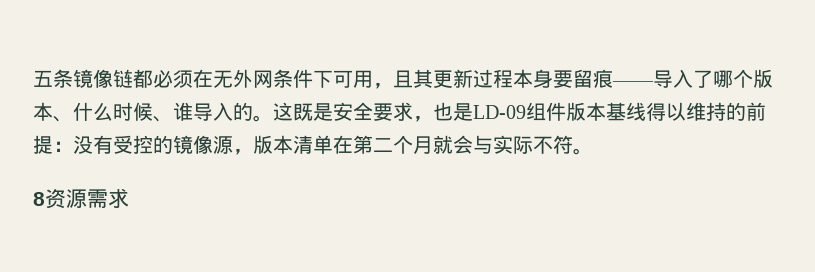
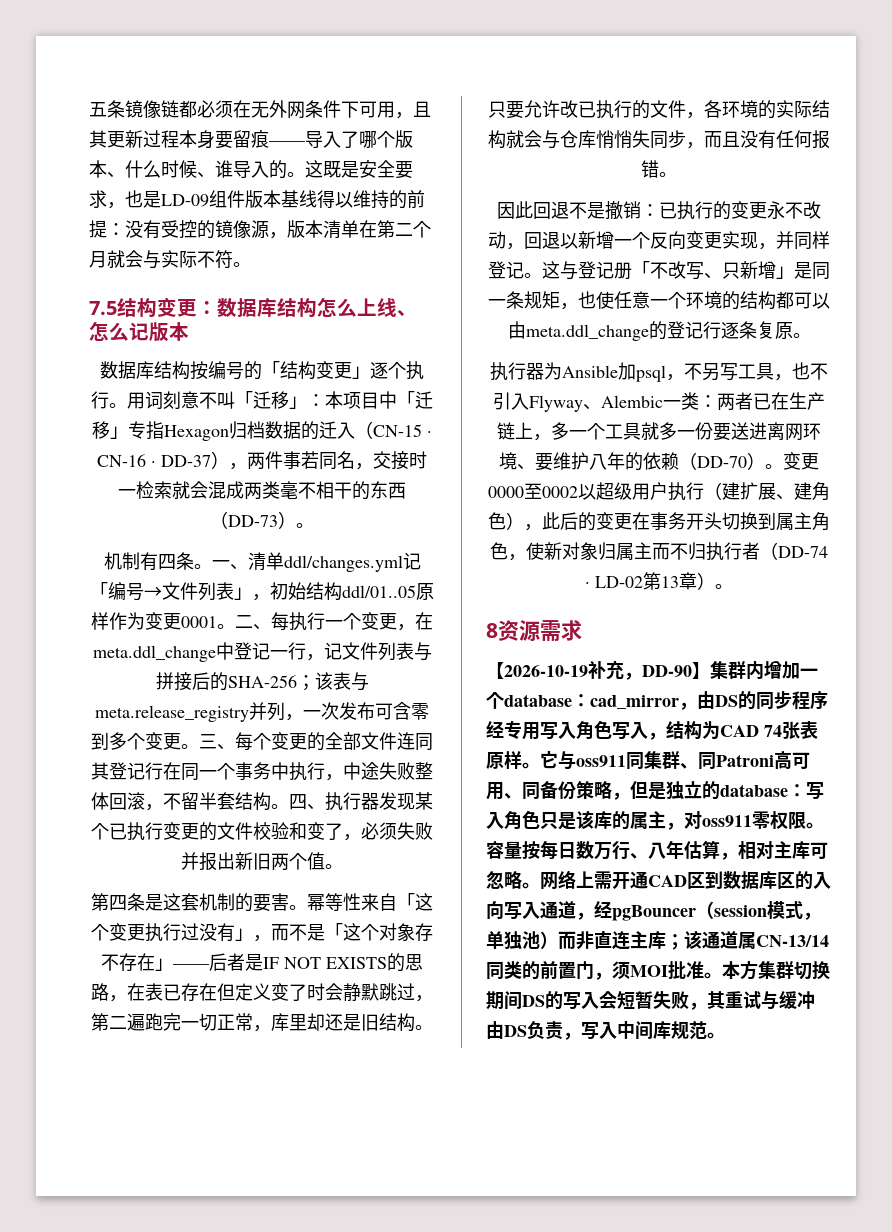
+ 7.5结构变更：数据库结构怎么上线、怎么记版本
+ 数据库结构按编号的「结构变更」逐个执行。用词刻意不叫「迁移」：本项目中「迁移」专指Hexagon归档数据的迁入（CN-15 · CN-16 · DD-37），两件事若同名，交接时一检索就会混成两类毫不相干的东西（DD-73）。
+ 机制有四条。一、清单ddl/changes.yml记「编号→文件列表」，初始结构ddl/01..05原样作为变更0001。二、每执行一个变更，在meta.ddl_change中登记一行，记文件列表与拼接后的SHA-256；该表与meta.release_registry并列，一次发布可含零到多个变更。三、每个变更的全部文件连同其登记行在同一个事务中执行，中途失败整体回滚，不留半套结构。四、执行器发现某个已执行变更的文件校验和变了，必须失败并报出新旧两个值。
+ 第四条是这套机制的要害。幂等性来自「这个变更执行过没有」，而不是「这个对象存不存在」——后者是IF NOT EXISTS的思路，在表已存在但定义变了时会静默跳过，第二遍跑完一切正常，库里却还是旧结构。只要允许改已执行的文件，各环境的实际结构就会与仓库悄悄失同步，而且没有任何报错。
+ 因此回退不是撤销：已执行的变更永不改动，回退以新增一个反向变更实现，并同样登记。这与登记册「不改写、只新增」是同一条规矩，也使任意一个环境的结构都可以由meta.ddl_change的登记行逐条复原。
+ 执行器为Ansible加psql，不另写工具，也不引入Flyway、Alembic一类：两者已在生产链上，多一个工具就多一份要送进离网环境、要维护八年的依赖（DD-70）。变更0000至0002以超级用户执行（建扩展、建角色），此后的变更在事务开头切换到属主角色，使新对象归属主而不归执行者（DD-74 · LD-02第13章）。
  8资源需求
+ 【2026-10-19补充，DD-90】集群内增加一个database：cad_mirror，由DS的同步程序经专用写入角色写入，结构为CAD 74张表原样。它与oss911同集群、同Patroni高可用、同备份策略，但是独立的database：写入角色只是该库的属主，对oss911零权限。容量按每日数万行、八年估算，相对主库可忽略。网络上需开通CAD区到数据库区的入向写入通道，经pgBouncer（session模式，单独池）而非直连主库；该通道属CN-13/14同类的前置门，须MOI批准。本方集群切换期间DS的写入会短暂失败，其重试与缓冲由DS负责，写入中间库规范。

